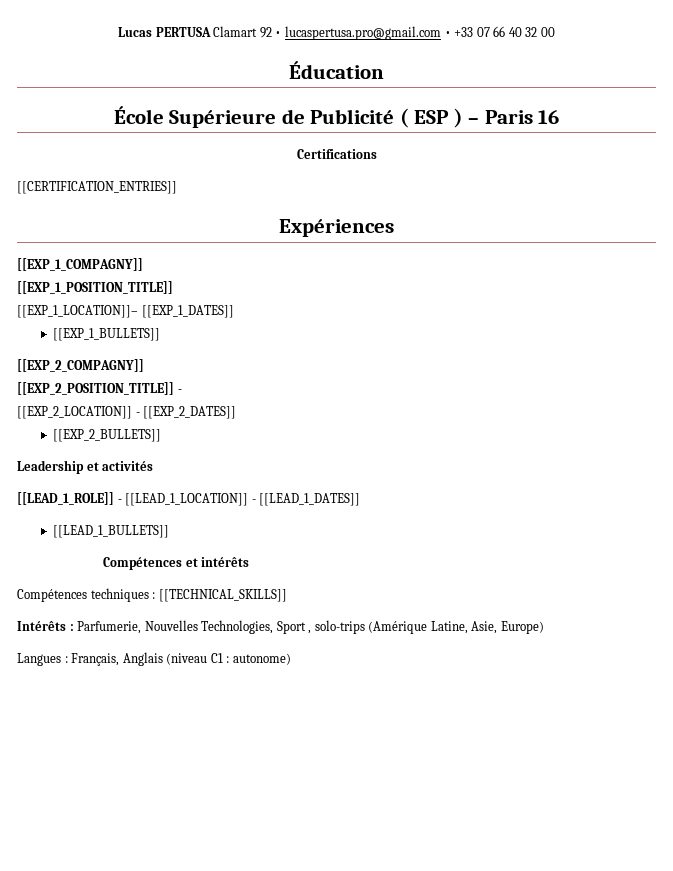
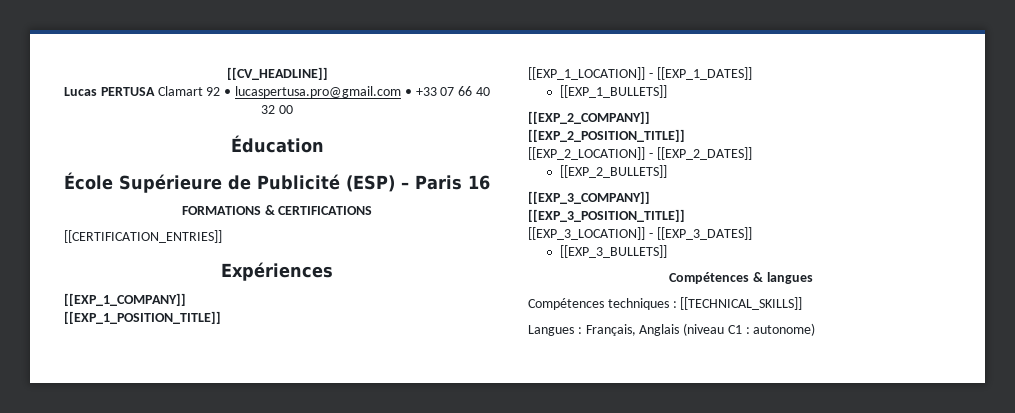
+ [[CV_HEADLINE]]
- École Supérieure de Publicité ( ESP ) – Paris 16
+ École Supérieure de Publicité (ESP) – Paris 16
- Certifications
+ FORMATIONS & CERTIFICATIONS
- [[EXP_1_COMPAGNY]]
+ [[EXP_1_COMPANY]]
- [[EXP_1_LOCATION]]– [[EXP_1_DATES]]
+ [[EXP_1_LOCATION]] - [[EXP_1_DATES]]
- [[EXP_2_COMPAGNY]]
+ [[EXP_2_COMPANY]]
- [[EXP_2_POSITION_TITLE]] -
+ [[EXP_2_POSITION_TITLE]]
- Leadership et activités
- [[LEAD_1_ROLE]] - [[LEAD_1_LOCATION]] - [[LEAD_1_DATES]]
- [[LEAD_1_BULLETS]]
- Compétences et intérêts
+ [[EXP_3_COMPANY]]
+ [[EXP_3_POSITION_TITLE]]
+ [[EXP_3_LOCATION]] - [[EXP_3_DATES]]
+ [[EXP_3_BULLETS]]
+ Compétences & langues
- Intérêts : Parfumerie, Nouvelles Technologies, Sport , solo-trips (Amérique Latine, Asie, Europe)

